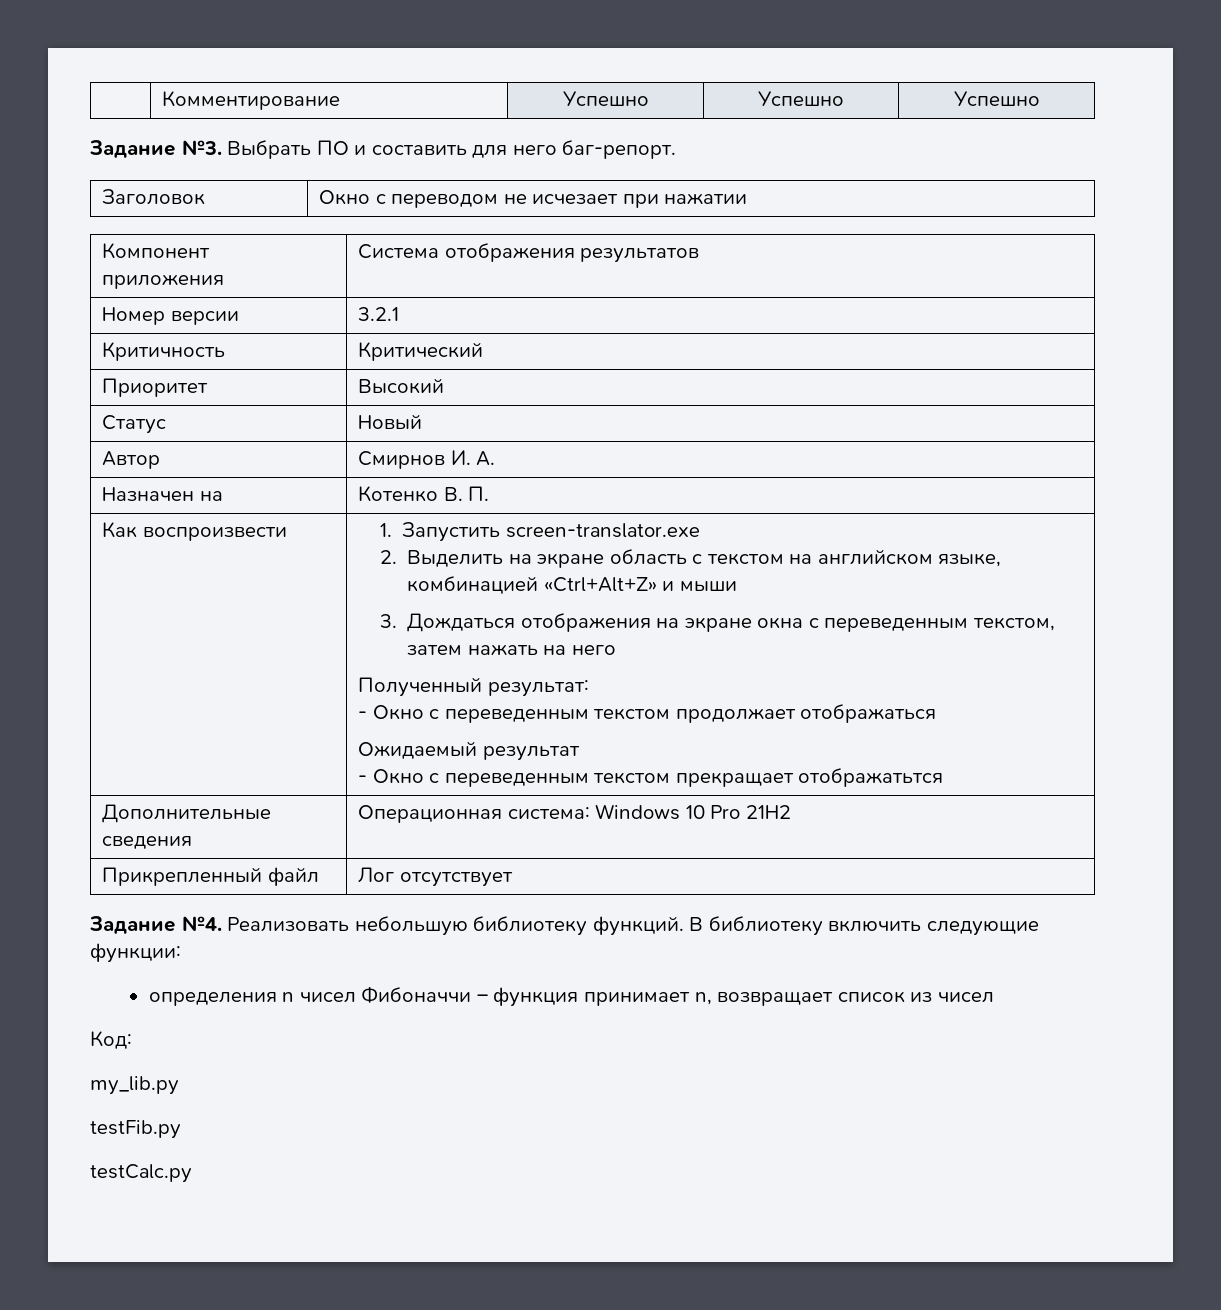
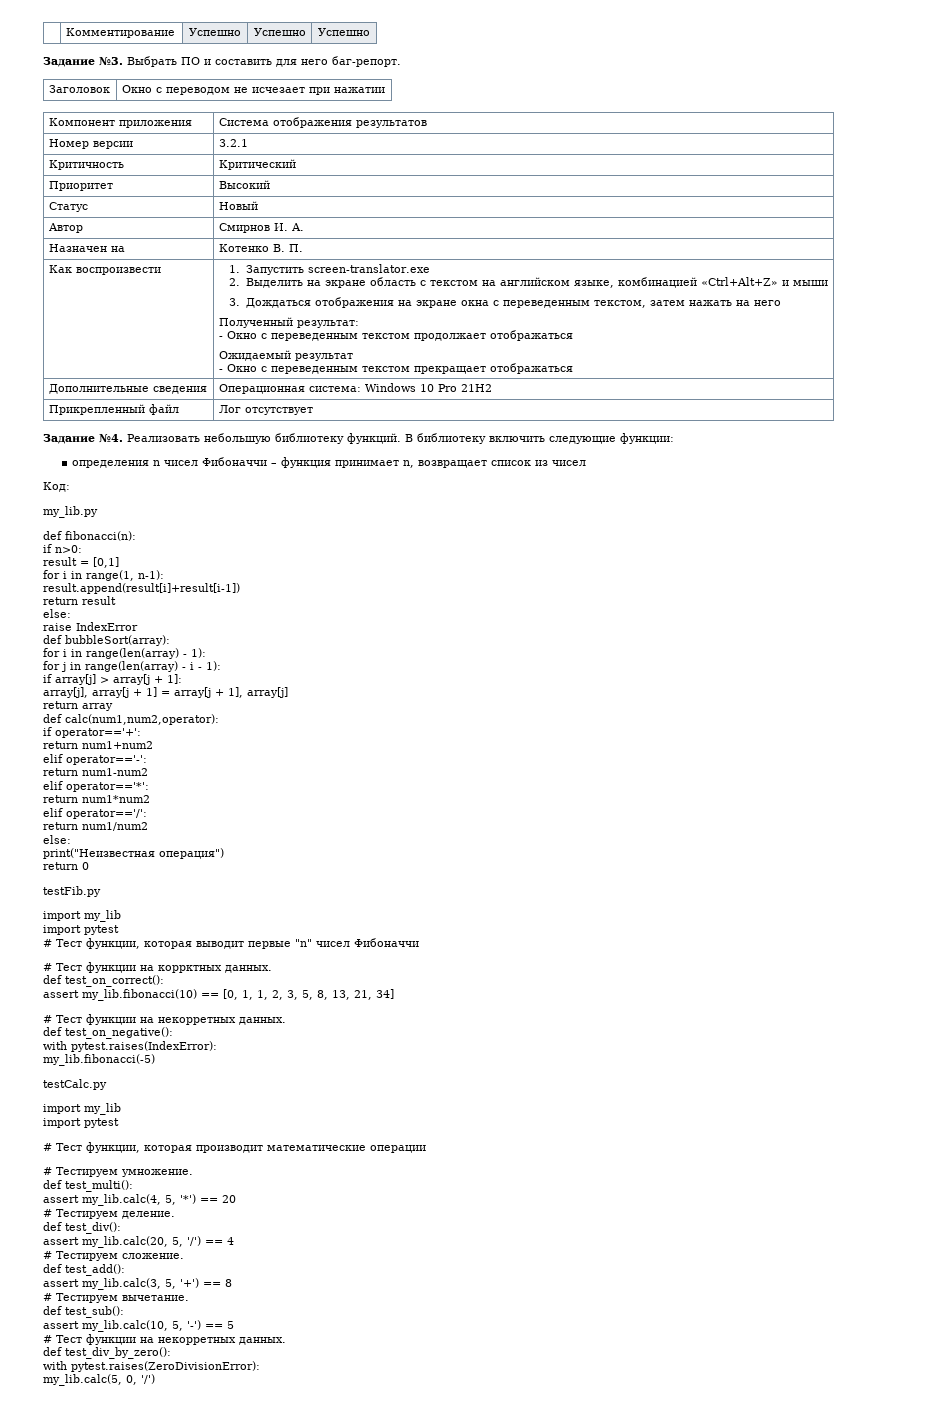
- - Окно с переведенным текстом прекращает отображатьтся
+ - Окно с переведенным текстом прекращает отображаться
+ def fibonacci(n):
+ if n>0:
+ result = [0,1]
+ for i in range(1, n-1):
+ result.append(result[i]+result[i-1])
+ return result
+ else:
+ raise IndexError
+ def bubbleSort(array):
+ for i in range(len(array) - 1):
+ for j in range(len(array) - i - 1):
+ if array[j] > array[j + 1]:
+ array[j], array[j + 1] = array[j + 1], array[j]
+ return array
+ def calc(num1,num2,operator):
+ if operator=='+':
+ return num1+num2
+ elif operator=='-':
+ return num1-num2
+ elif operator=='*':
+ return num1*num2
+ elif operator=='/':
+ return num1/num2
+ else:
+ print("Неизвестная операция")
+ return 0
  testFib.py
+ import my_lib
+ import pytest
+ # Тест функции, которая выводит первые "n" чисел Фибоначчи
+ # Тест функции на коррктных данных.
+ def test_on_correct():
+ assert my_lib.fibonacci(10) == [0, 1, 1, 2, 3, 5, 8, 13, 21, 34]
+ # Тест функции на некорретных данных.
+ def test_on_negative():
+ with pytest.raises(IndexError):
+ my_lib.fibonacci(-5)
  testCalc.py
+ import my_lib
+ import pytest
+ # Тест функции, которая производит математические операции
+ # Тестируем умножение.
+ def test_multi():
+ assert my_lib.calc(4, 5, '*') == 20
+ # Тестируем деление.
+ def test_div():
+ assert my_lib.calc(20, 5, '/') == 4
+ # Тестируем сложение.
+ def test_add():
+ assert my_lib.calc(3, 5, '+') == 8
+ # Тестируем вычетание.
+ def test_sub():
+ assert my_lib.calc(10, 5, '-') == 5
+ # Тест функции на некорретных данных.
+ def test_div_by_zero():
+ with pytest.raises(ZeroDivisionError):
+ my_lib.calc(5, 0, '/')

